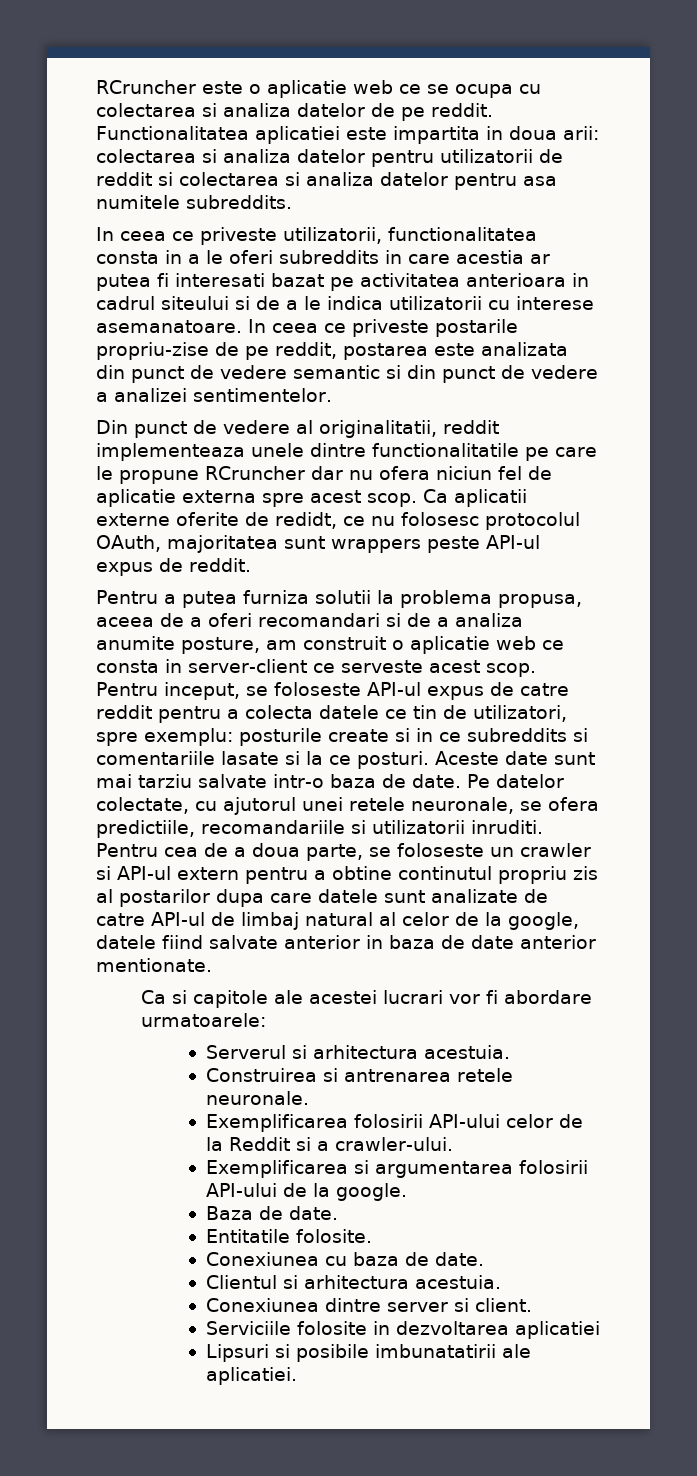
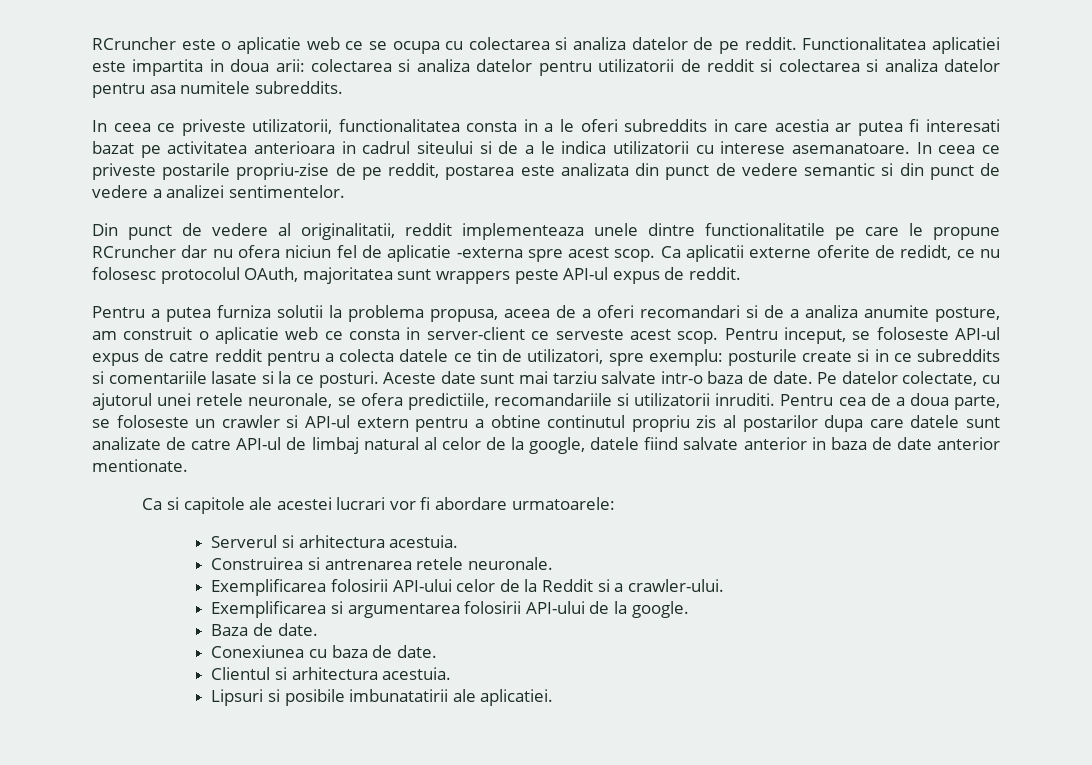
- Din punct de vedere al originalitatii, reddit implementeaza unele dintre functionalitatile pe care le propune RCruncher dar nu ofera niciun fel de aplicatie externa spre acest scop.
+ Din punct de vedere al originalitatii, reddit implementeaza unele dintre functionalitatile pe care le propune RCruncher dar nu ofera niciun fel de aplicatie -externa spre acest scop.
- Entitatile folosite.
- Conexiunea dintre server si client.
- Serviciile folosite in dezvoltarea aplicatiei

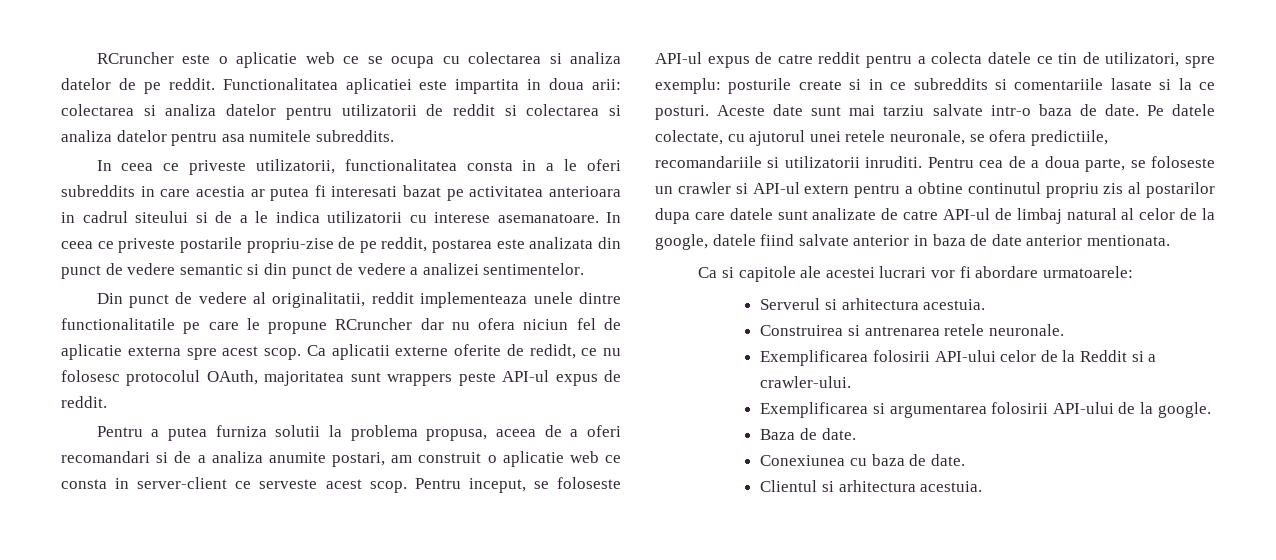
- Din punct de vedere al originalitatii, reddit implementeaza unele dintre functionalitatile pe care le propune RCruncher dar nu ofera niciun fel de aplicatie -externa spre acest scop.
+ Din punct de vedere al originalitatii, reddit implementeaza unele dintre functionalitatile pe care le propune RCruncher dar nu ofera niciun fel de aplicatie externa spre acest scop.
- Pentru a putea furniza solutii la problema propusa, aceea de a oferi recomandari si de a analiza anumite posture, am construit o aplicatie web ce consta in server-client ce serveste acest scop.
+ Pentru a putea furniza solutii la problema propusa, aceea de a oferi recomandari si de a analiza anumite postari, am construit o aplicatie web ce consta in server-client ce serveste acest scop.
- Pe datelor colectate, cu ajutorul unei retele neuronale, se ofera predictiile, recomandariile si utilizatorii inruditi.
+ Pe datele colectate, cu ajutorul unei retele neuronale, se ofera predictiile, recomandariile si utilizatorii inruditi.
- Pentru cea de a doua parte, se foloseste un crawler si API-ul extern pentru a obtine continutul propriu zis al postarilor dupa care datele sunt analizate de catre API-ul de limbaj natural al celor de la google, datele fiind salvate anterior in baza de date anterior mentionate.
+ Pentru cea de a doua parte, se foloseste un crawler si API-ul extern pentru a obtine continutul propriu zis al postarilor dupa care datele sunt analizate de catre API-ul de limbaj natural al celor de la google, datele fiind salvate anterior in baza de date anterior mentionata.
- Lipsuri si posibile imbunatatirii ale aplicatiei.

